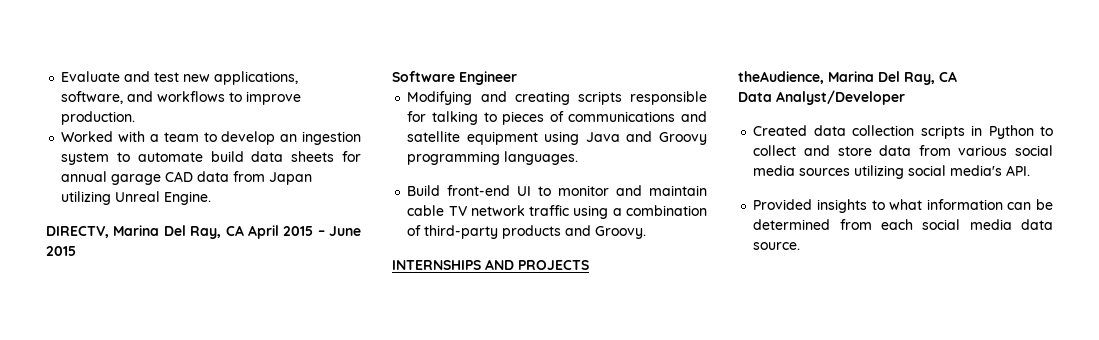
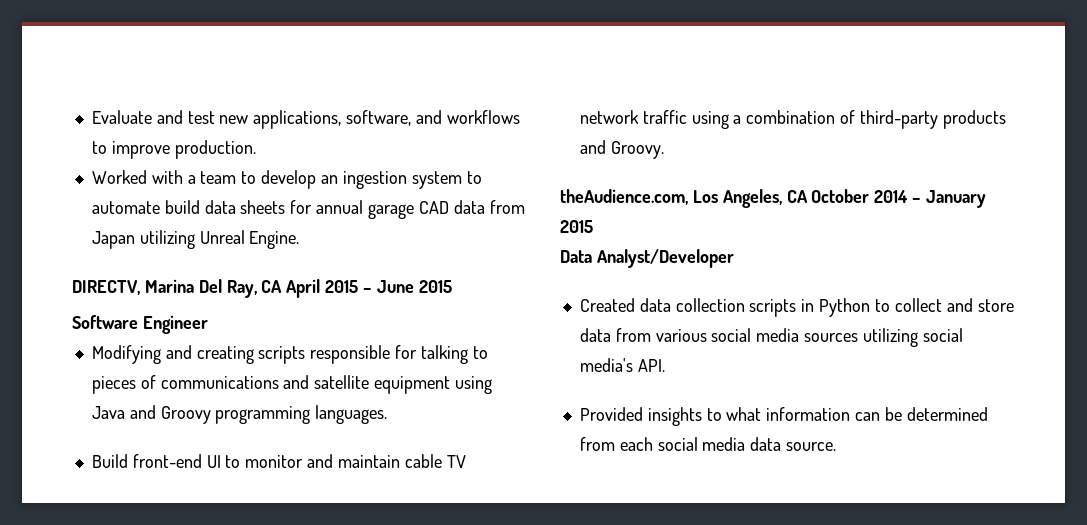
- INTERNSHIPS AND PROJECTS
- theAudience, Marina Del Ray, CA
+ theAudience.com, Los Angeles, CA October 2014 – January 2015

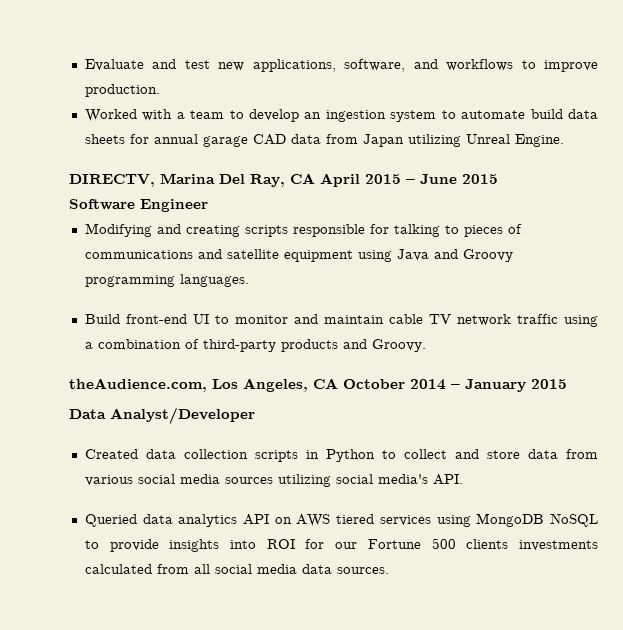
- Provided insights to what information can be determined from each social media data source.
+ Queried data analytics API on AWS tiered services using MongoDB NoSQL to provide insights into ROI for our Fortune 500 clients investments calculated from all social media data sources.

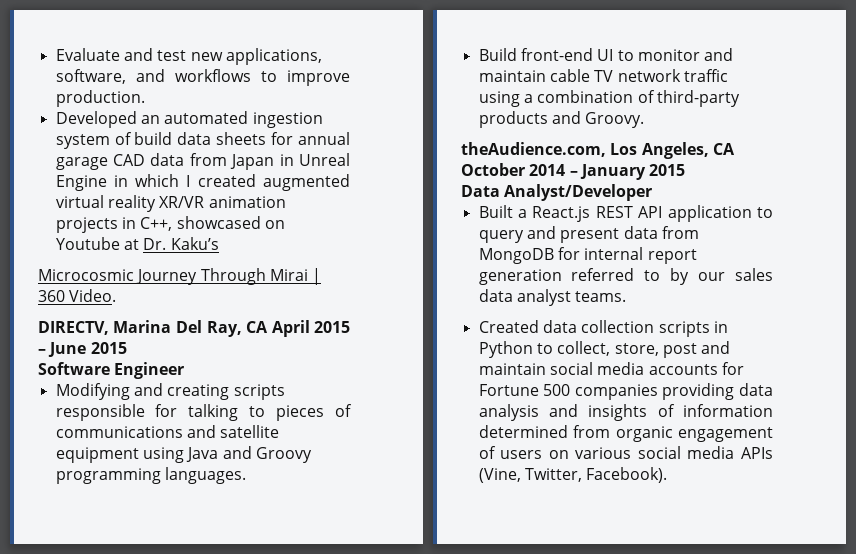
- Worked with a team to develop an ingestion system to automate build data sheets for annual garage CAD data from Japan utilizing Unreal Engine.
+ Developed an automated ingestion system of build data sheets for annual garage CAD data from Japan in Unreal Engine in which I created augmented virtual reality XR/VR animation projects in C++, showcased on Youtube at Dr. Kaku’s
+ Microcosmic Journey Through Mirai | 360 Video.
+ Built a React.js REST API application to query and present data from MongoDB for internal report generation referred to by our sales data analyst teams.
- Created data collection scripts in Python to collect and store data from various social media sources utilizing social media's API.
- Queried data analytics API on AWS tiered services using MongoDB NoSQL to provide insights into ROI for our Fortune 500 clients investments calculated from all social media data sources.
+ Created data collection scripts in Python to collect, store, post and maintain social media accounts for Fortune 500 companies providing data analysis and insights of information determined from organic engagement of users on various social media APIs (Vine, Twitter, Facebook).

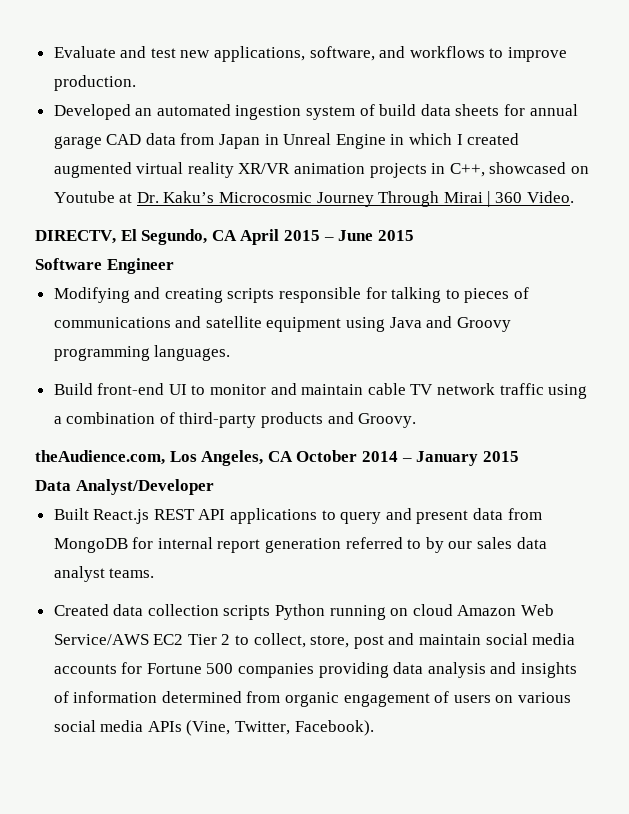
- Developed an automated ingestion system of build data sheets for annual garage CAD data from Japan in Unreal Engine in which I created augmented virtual reality XR/VR animation projects in C++, showcased on Youtube at Dr. Kaku’s
- Microcosmic Journey Through Mirai | 360 Video.
+ Developed an automated ingestion system of build data sheets for annual garage CAD data from Japan in Unreal Engine in which I created augmented virtual reality XR/VR animation projects in C++, showcased on Youtube at Dr. Kaku’s Microcosmic Journey Through Mirai | 360 Video.
- DIRECTV, Marina Del Ray, CA April 2015 – June 2015
+ DIRECTV, El Segundo, CA April 2015 – June 2015
- Built a React.js REST API application to query and present data from MongoDB for internal report generation referred to by our sales data analyst teams.
+ Built React.js REST API applications to query and present data from MongoDB for internal report generation referred to by our sales data analyst teams.
- Created data collection scripts in Python to collect, store, post and maintain social media accounts for Fortune 500 companies providing data analysis and insights of information determined from organic engagement of users on various social media APIs (Vine, Twitter, Facebook).
+ Created data collection scripts Python running on cloud Amazon Web Service/AWS EC2 Tier 2 to collect, store, post and maintain social media accounts for Fortune 500 companies providing data analysis and insights of information determined from organic engagement of users on various social media APIs (Vine, Twitter, Facebook).

